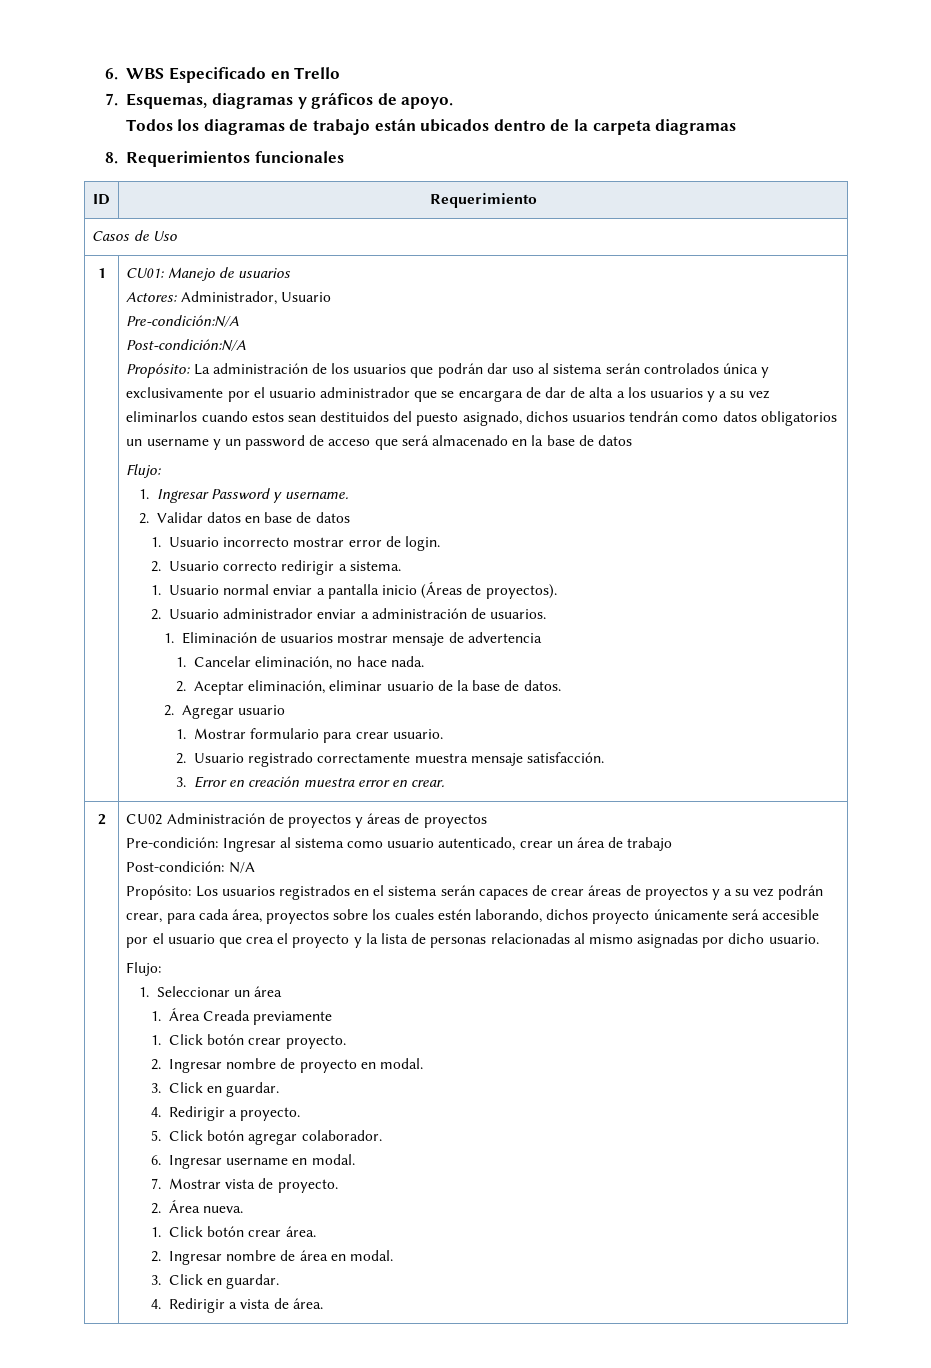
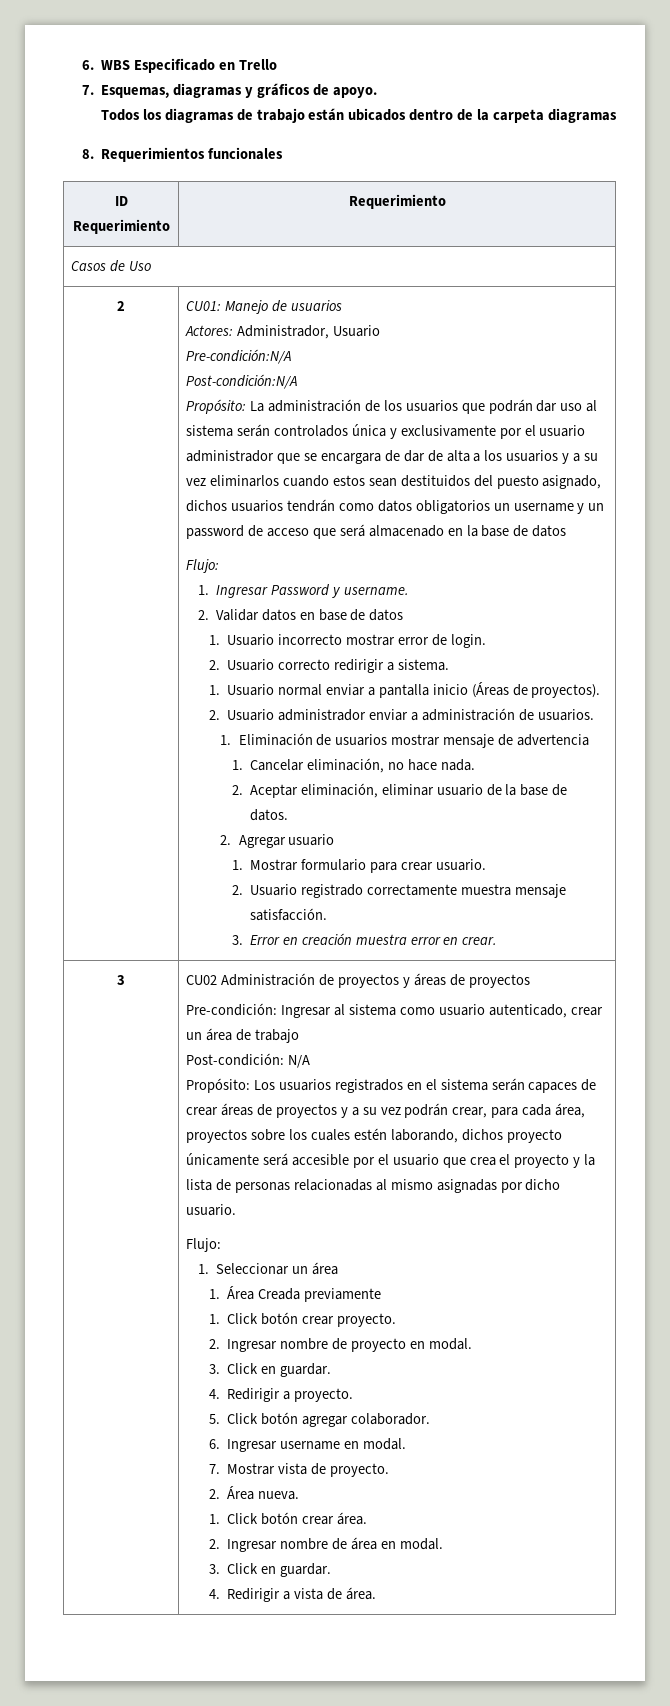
- ID | Requerimiento
+ ID Requerimiento | Requerimiento
  Casos de Uso
- 1
+ 2
- 2
+ 3

